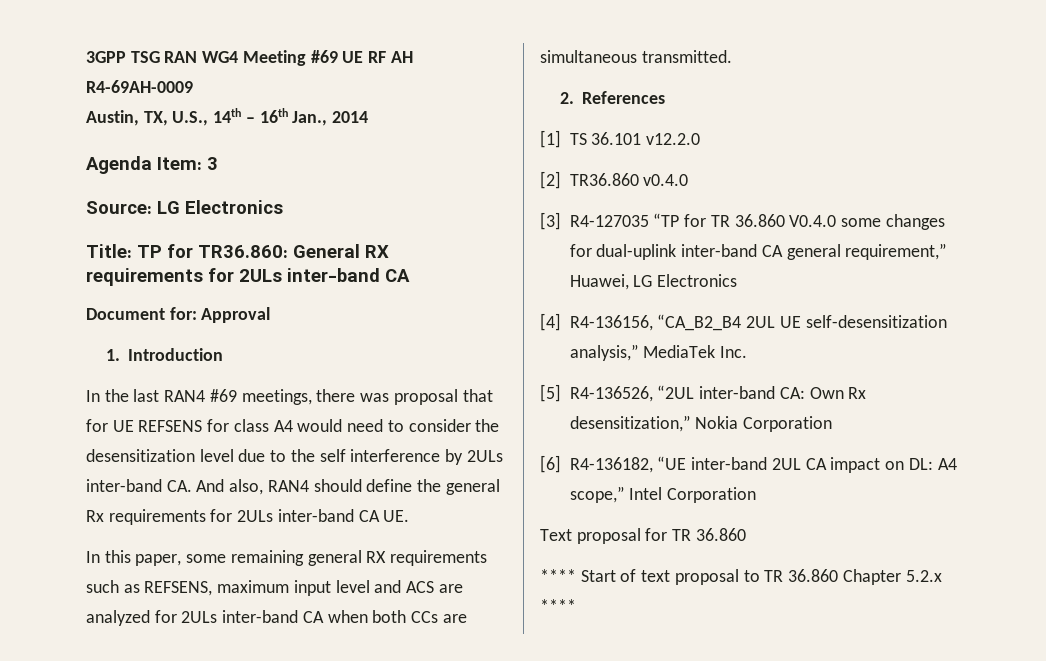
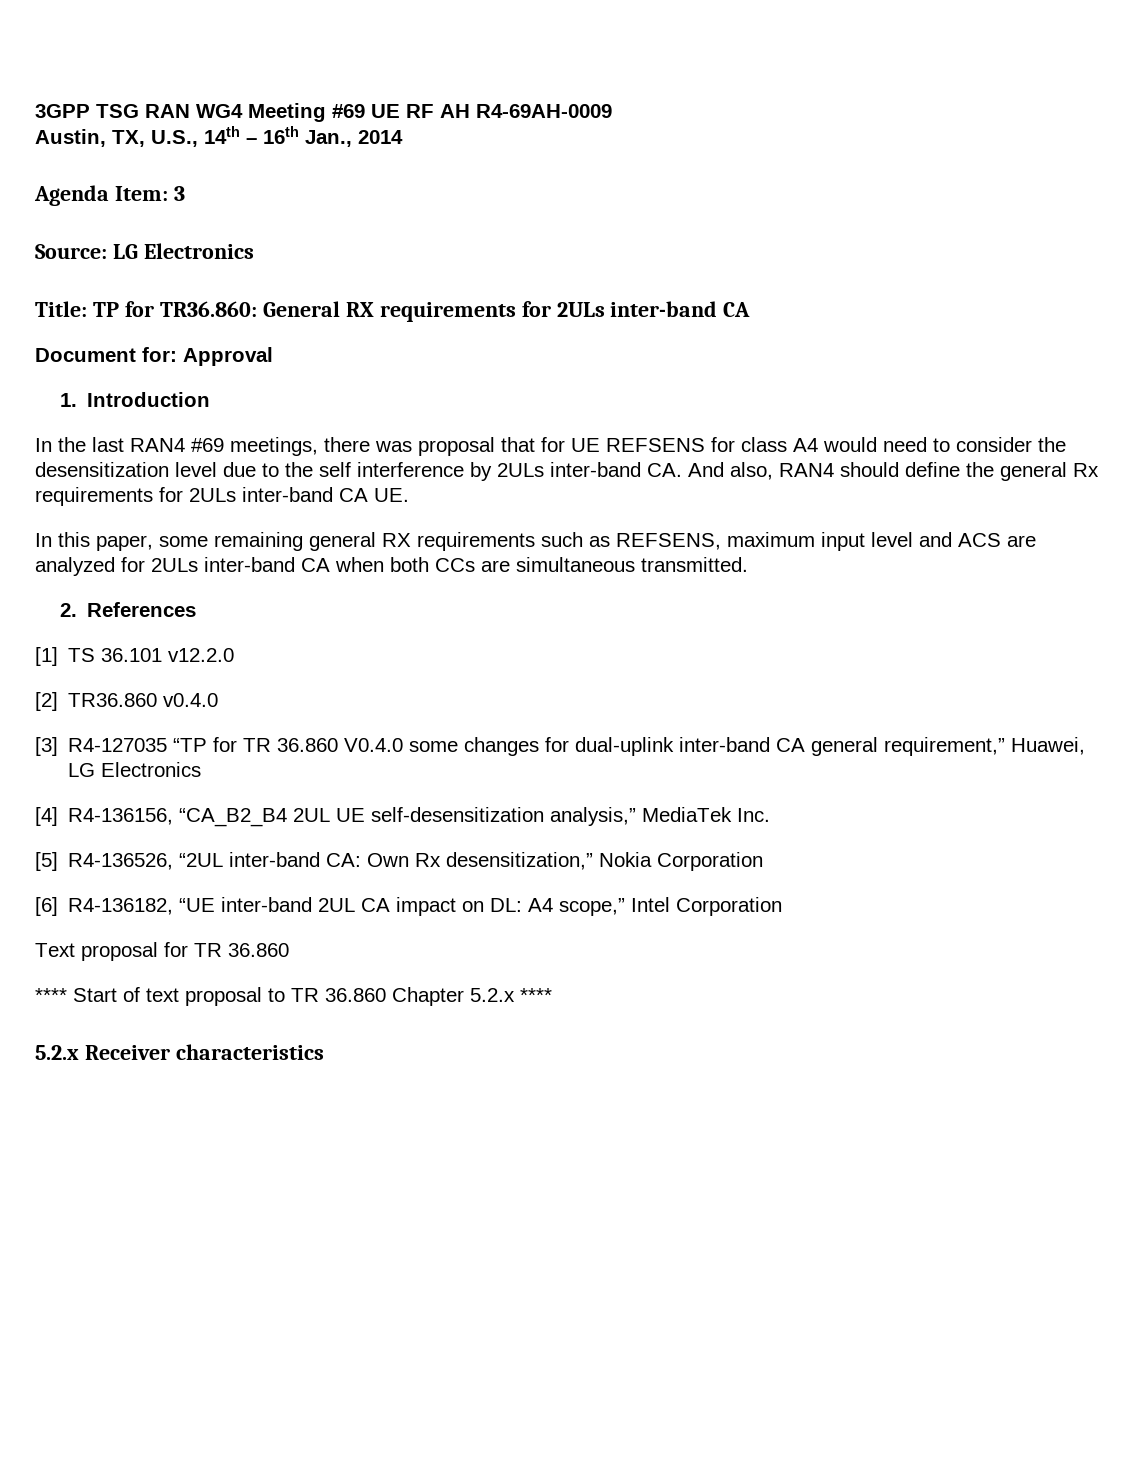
+ 5.2.x Receiver characteristics

